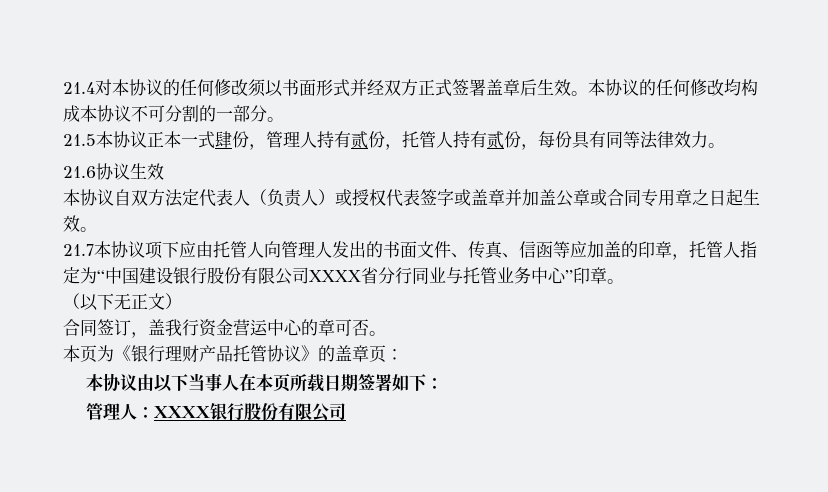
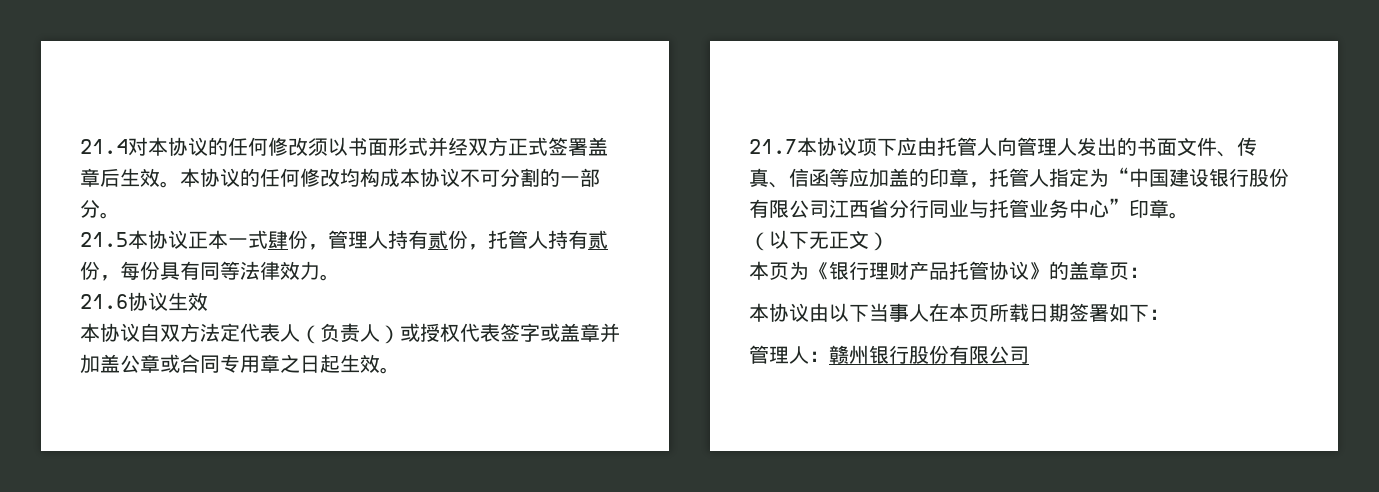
- 21.7本协议项下应由托管人向管理人发出的书面文件、传真、信函等应加盖的印章，托管人指定为“中国建设银行股份有限公司XXXX省分行同业与托管业务中心”印章。
+ 21.7本协议项下应由托管人向管理人发出的书面文件、传真、信函等应加盖的印章，托管人指定为“中国建设银行股份有限公司江西省分行同业与托管业务中心”印章。
- 合同签订，盖我行资金营运中心的章可否。
- 管理人：XXXX银行股份有限公司
+ 管理人：赣州银行股份有限公司

